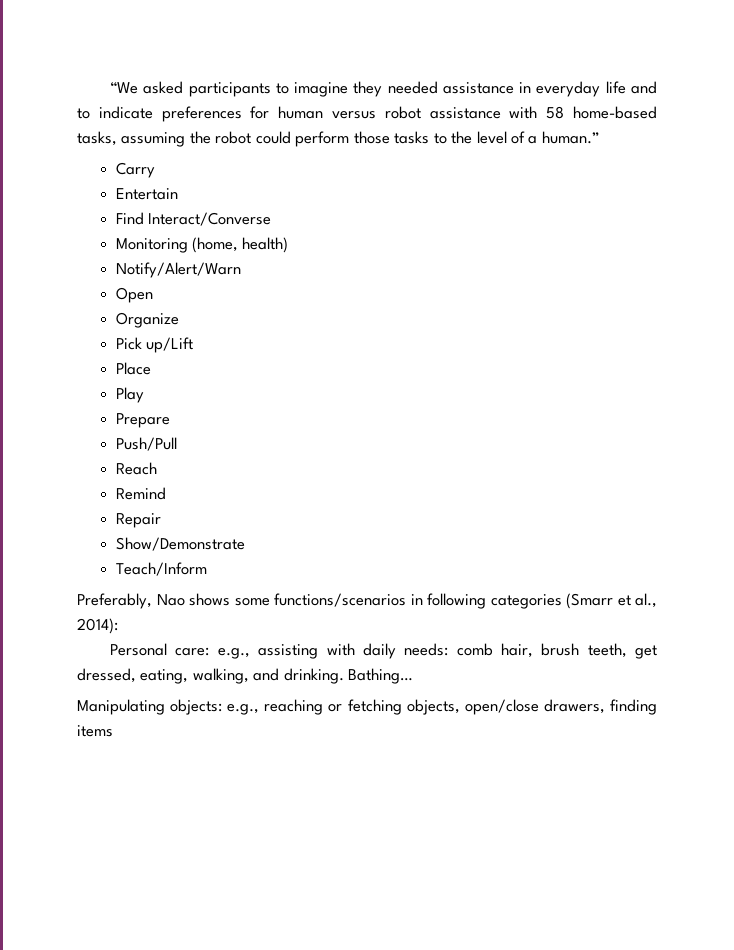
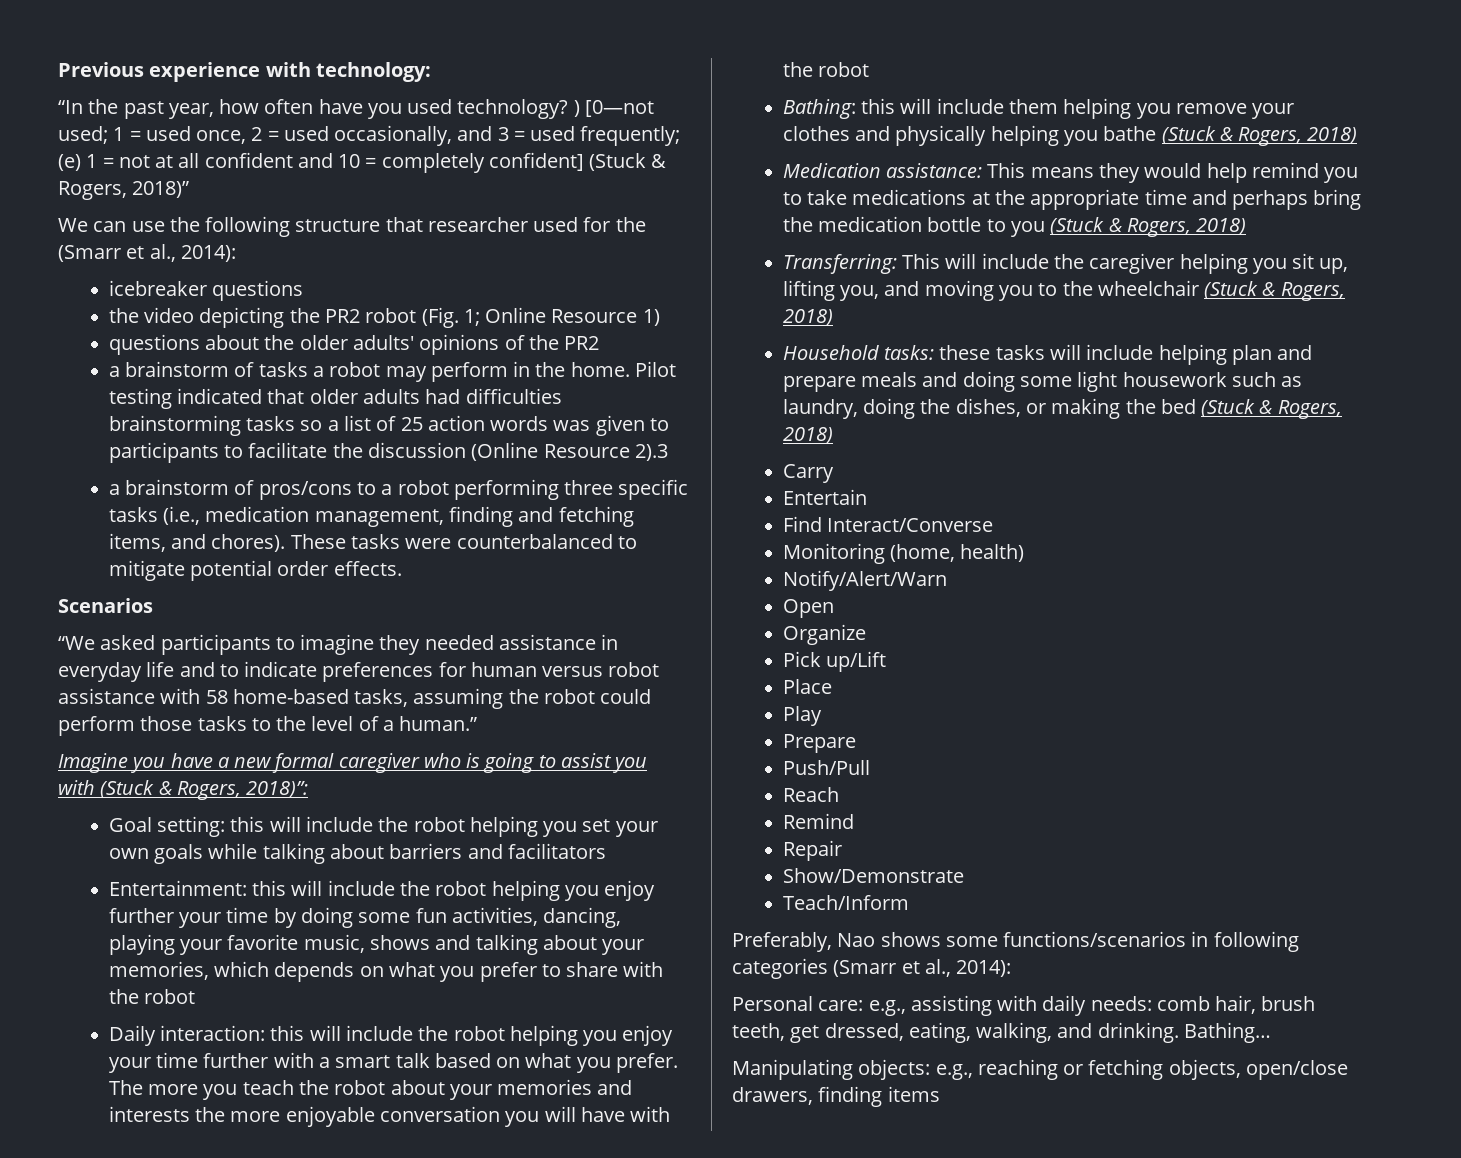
+ Previous experience with technology:
+ “In the past year, how often have you used technology? ) [0—not used; 1 = used once, 2 = used occasionally, and 3 = used frequently; (e) 1 = not at all confident and 10 = completely confident] (Stuck & Rogers, 2018)”
+ We can use the following structure that researcher used for the (Smarr et al., 2014):
+ icebreaker questions
+ the video depicting the PR2 robot (Fig. 1; Online Resource 1)
+ questions about the older adults' opinions of the PR2
+ a brainstorm of tasks a robot may perform in the home. Pilot testing indicated that older adults had difficulties brainstorming tasks so a list of 25 action words was given to participants to facilitate the discussion (Online Resource 2).3
+ a brainstorm of pros/cons to a robot performing three specific tasks (i.e., medication management, finding and fetching items, and chores). These tasks were counterbalanced to mitigate potential order effects.
+ Scenarios
+ Imagine you have a new formal caregiver who is going to assist you with (Stuck & Rogers, 2018)”:
+ Goal setting: this will include the robot helping you set your own goals while talking about barriers and facilitators
+ Entertainment: this will include the robot helping you enjoy further your time by doing some fun activities, dancing, playing your favorite music, shows and talking about your memories, which depends on what you prefer to share with the robot
+ Daily interaction: this will include the robot helping you enjoy your time further with a smart talk based on what you prefer. The more you teach the robot about your memories and interests the more enjoyable conversation you will have with the robot
+ Bathing: this will include them helping you remove your clothes and physically helping you bathe (Stuck & Rogers, 2018)
+ Medication assistance: This means they would help remind you to take medications at the appropriate time and perhaps bring the medication bottle to you (Stuck & Rogers, 2018)
+ Transferring: This will include the caregiver helping you sit up, lifting you, and moving you to the wheelchair (Stuck & Rogers, 2018)
+ Household tasks: these tasks will include helping plan and prepare meals and doing some light housework such as laundry, doing the dishes, or making the bed (Stuck & Rogers, 2018)

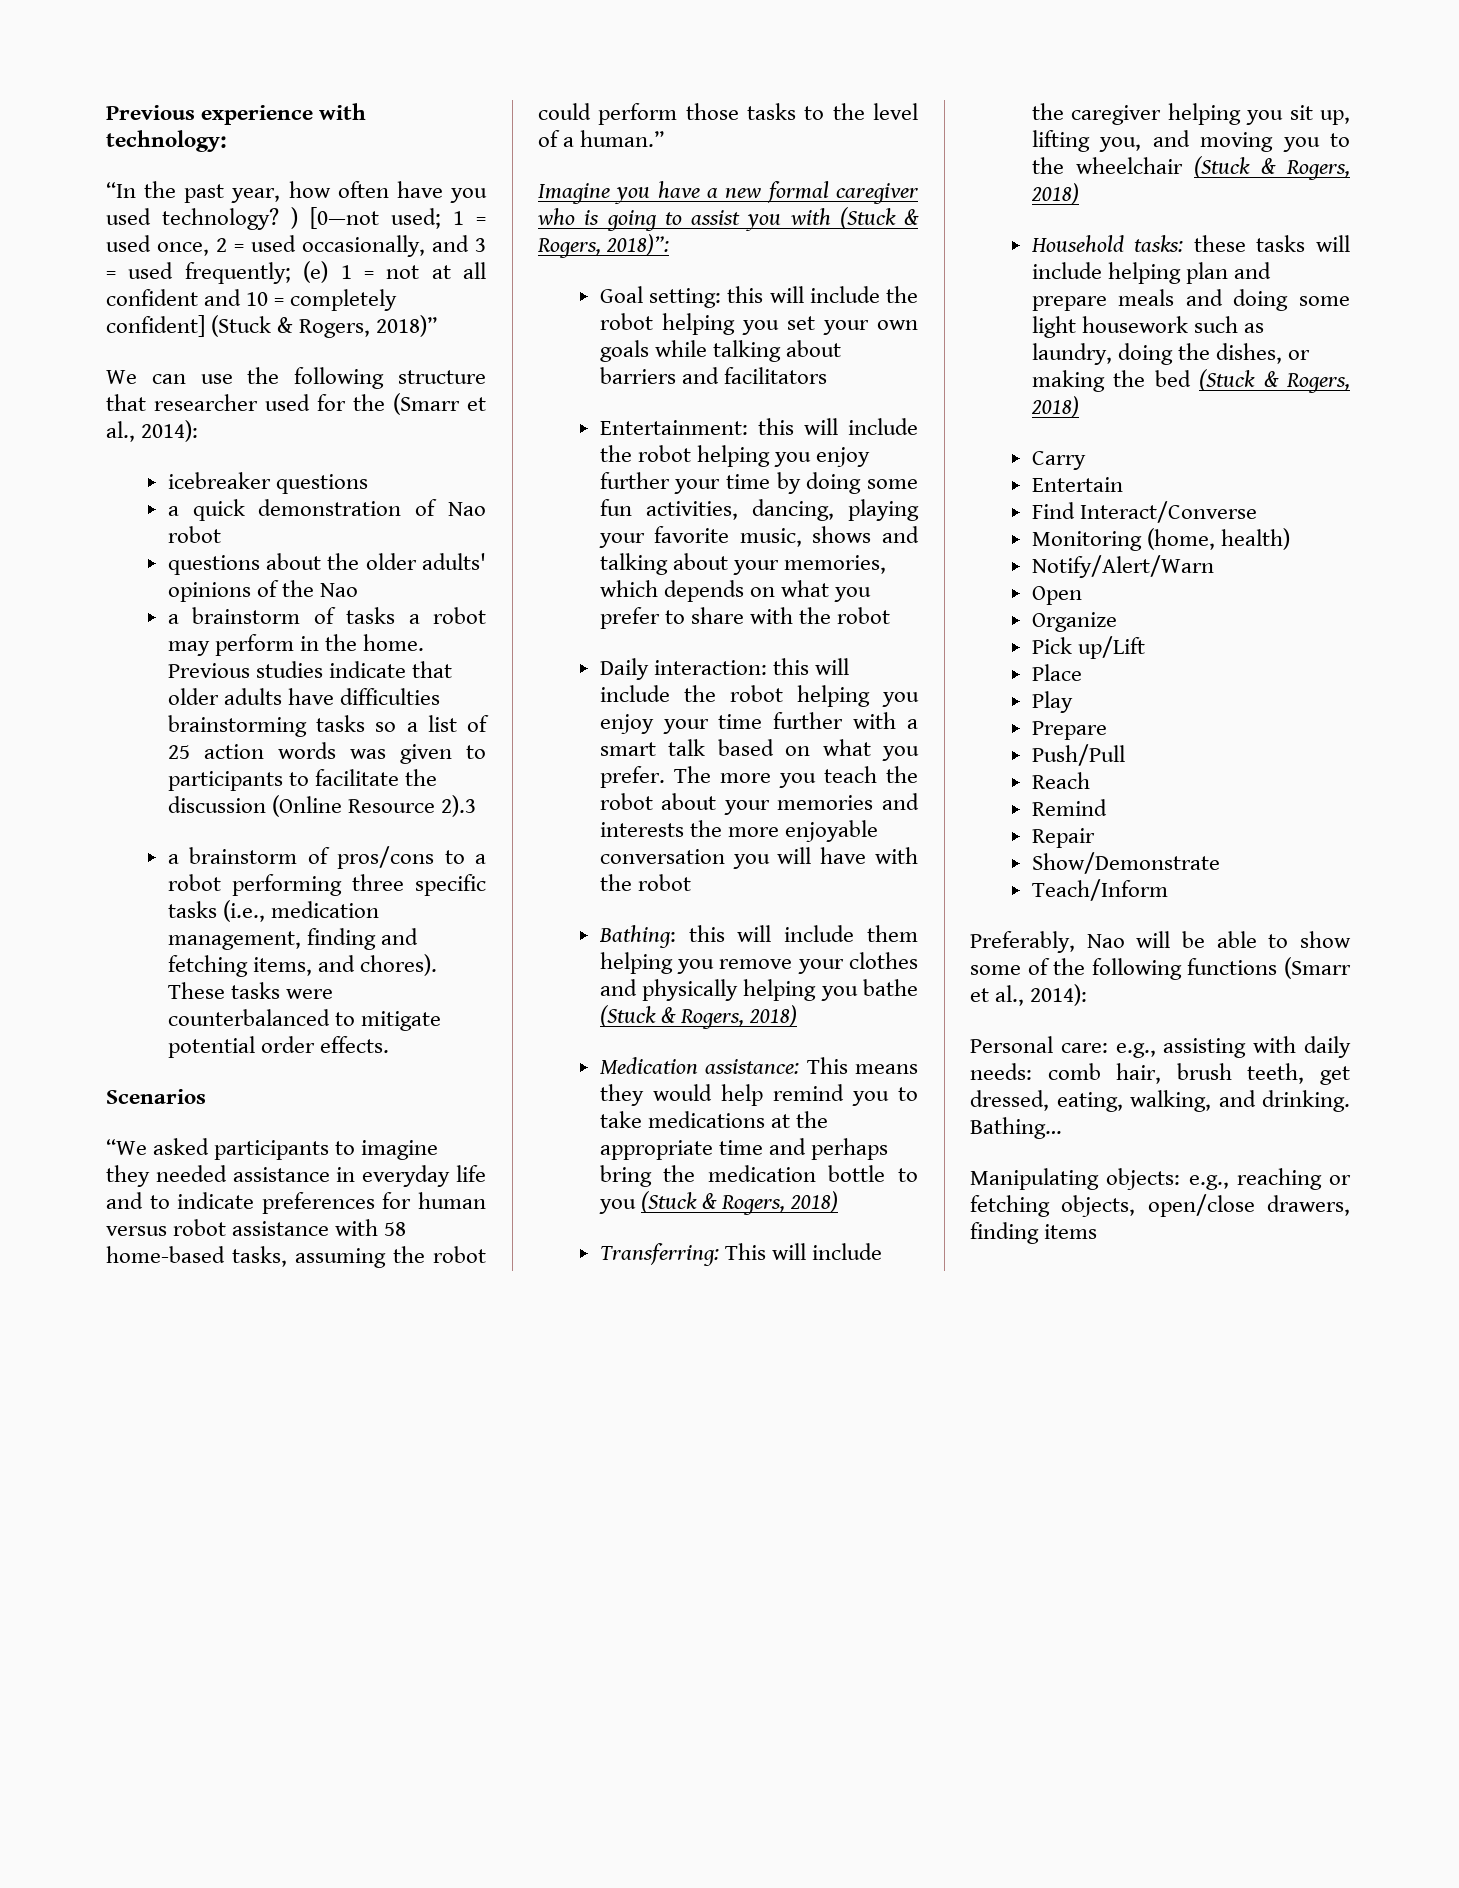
- the video depicting the PR2 robot (Fig. 1; Online Resource 1)
+ a quick demonstration of Nao robot
- questions about the older adults' opinions of the PR2
+ questions about the older adults' opinions of the Nao
- Pilot testing indicated that older adults had difficulties brainstorming tasks so a list of 25 action words was given to participants to facilitate the discussion (Online Resource 2).3
+ Previous studies indicate that older adults have difficulties brainstorming tasks so a list of 25 action words was given to participants to facilitate the discussion (Online Resource 2).3
- Preferably, Nao shows some functions/scenarios in following categories (Smarr et al., 2014):
+ Preferably, Nao will be able to show some of the following functions (Smarr et al., 2014):

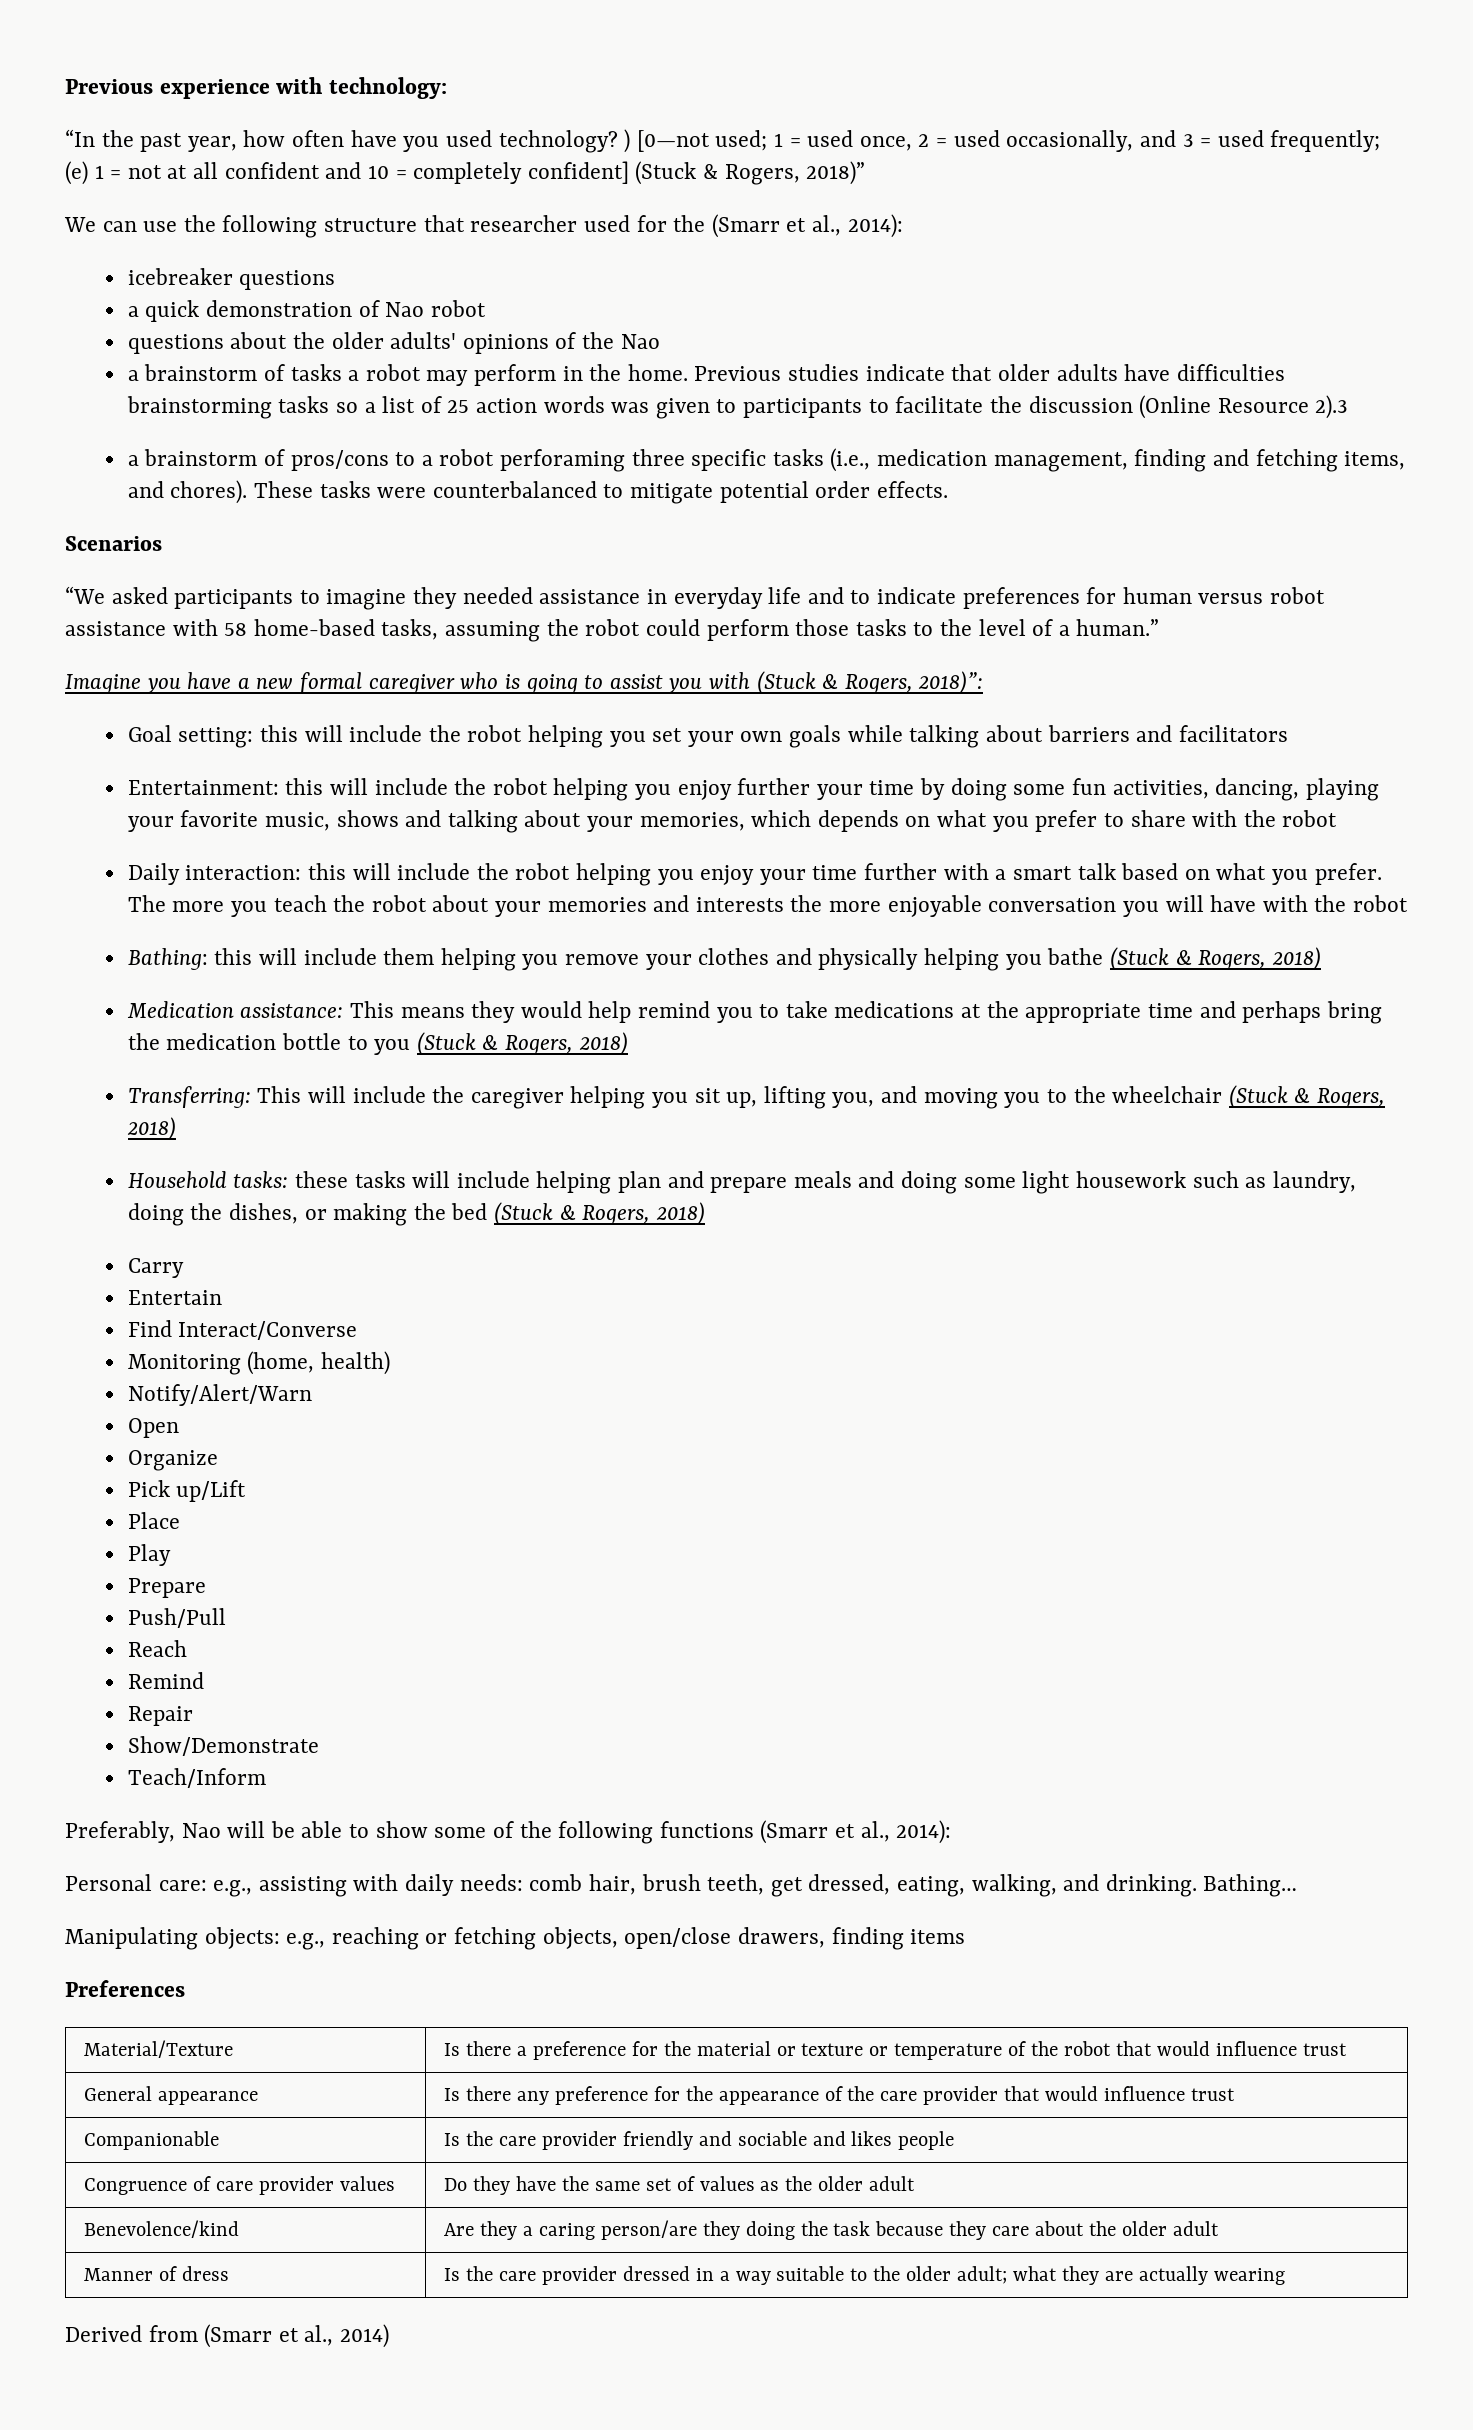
- a brainstorm of pros/cons to a robot performing three specific tasks (i.e., medication management, finding and fetching items, and chores).
+ a brainstorm of pros/cons to a robot perforaming three specific tasks (i.e., medication management, finding and fetching items, and chores).
+ Preferences
+ Material/Texture | Is there a preference for the material or texture or temperature of the robot that would influence trust
+ General appearance | Is there any preference for the appearance of the care provider that would influence trust
+ Companionable | Is the care provider friendly and sociable and likes people
+ Congruence of care provider values | Do they have the same set of values as the older adult
+ Benevolence/kind | Are they a caring person/are they doing the task because they care about the older adult
+ Manner of dress | Is the care provider dressed in a way suitable to the older adult; what they are actually wearing
+ Derived from (Smarr et al., 2014)

